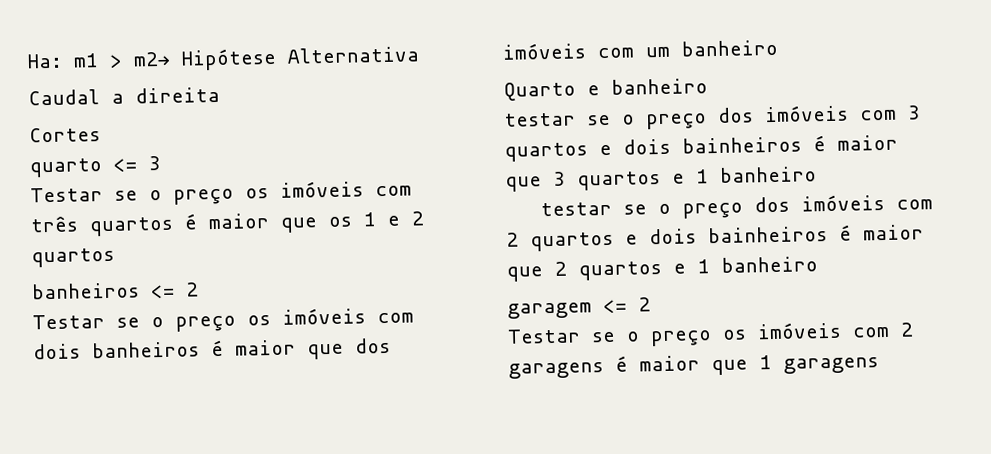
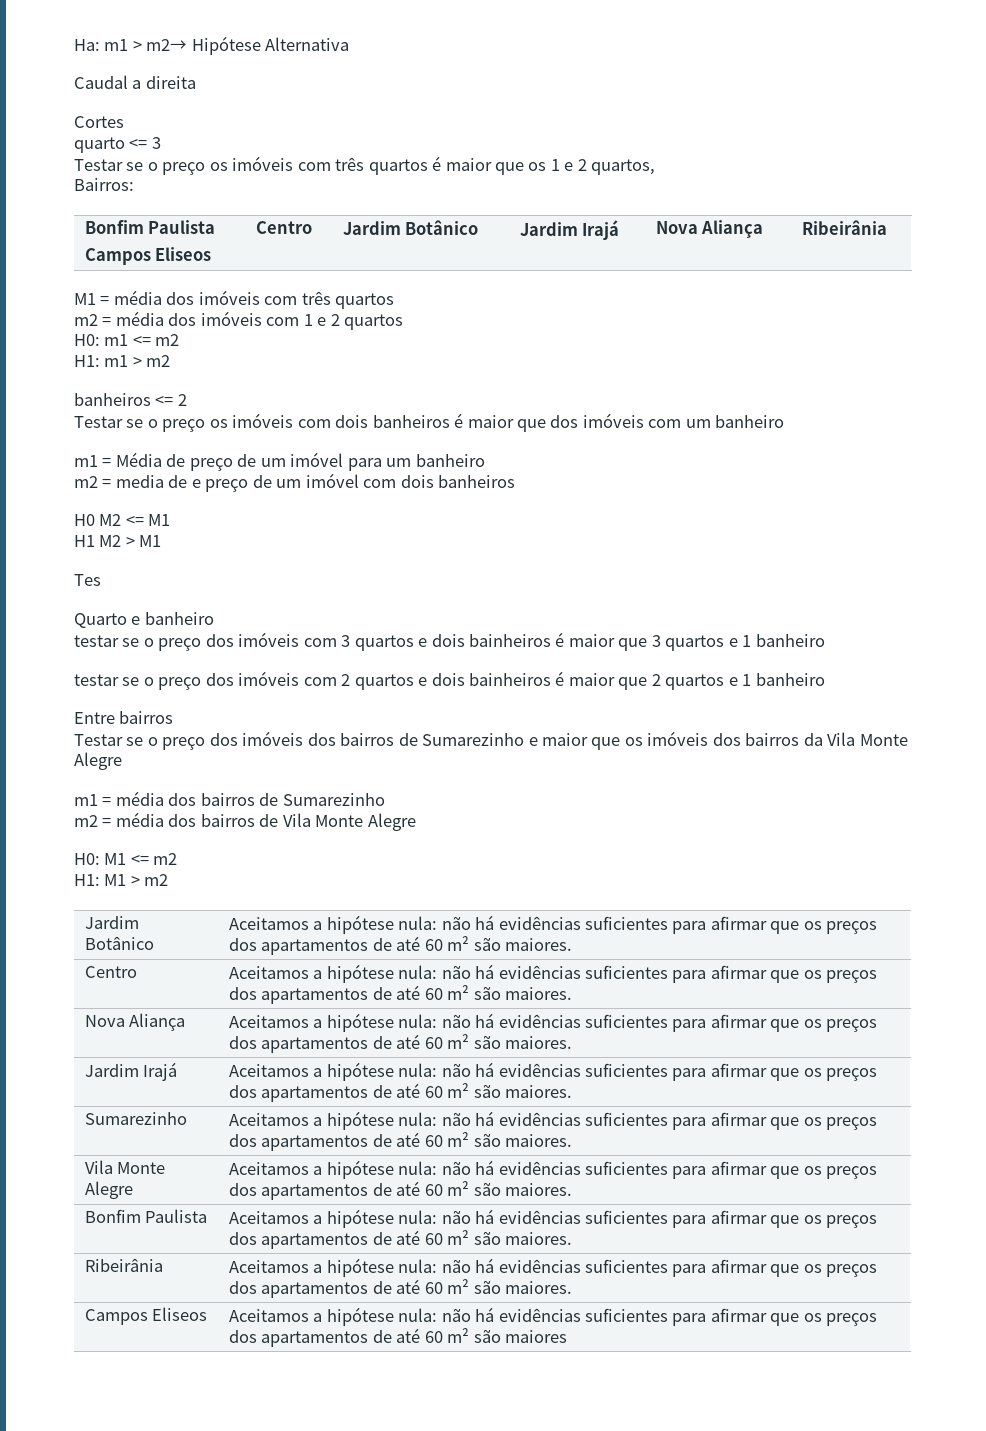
- Testar se o preço os imóveis com três quartos é maior que os 1 e 2 quartos
+ Testar se o preço os imóveis com três quartos é maior que os 1 e 2 quartos,
+ Bairros:
+ Bonfim Paulista
+ Campos Eliseos | Centro | Jardim Botânico | Jardim Irajá | Nova Aliança | Ribeirânia
+ M1 = média dos imóveis com três quartos
+ m2 = média dos imóveis com 1 e 2 quartos
+ H0: m1 <= m2
+ H1: m1 > m2
+ m1 = Média de preço de um imóvel para um banheiro
+ m2 = media de e preço de um imóvel com dois banheiros
+ H0 M2 <= M1
+ H1 M2 > M1
+ Tes
- garagem <= 2
- Testar se o preço os imóveis com 2 garagens é maior que 1 garagens
+ Entre bairros
+ Testar se o preço dos imóveis dos bairros de Sumarezinho e maior que os imóveis dos bairros da Vila Monte Alegre
+ m1 = média dos bairros de Sumarezinho
+ m2 = média dos bairros de Vila Monte Alegre
+ H0: M1 <= m2
+ H1: M1 > m2
+ Jardim Botânico | Aceitamos a hipótese nula: não há evidências suficientes para afirmar que os preços dos apartamentos de até 60 m² são maiores.
+ Centro | Aceitamos a hipótese nula: não há evidências suficientes para afirmar que os preços dos apartamentos de até 60 m² são maiores.
+ Nova Aliança | Aceitamos a hipótese nula: não há evidências suficientes para afirmar que os preços dos apartamentos de até 60 m² são maiores.
+ Jardim Irajá | Aceitamos a hipótese nula: não há evidências suficientes para afirmar que os preços dos apartamentos de até 60 m² são maiores.
+ Sumarezinho | Aceitamos a hipótese nula: não há evidências suficientes para afirmar que os preços dos apartamentos de até 60 m² são maiores.
+ Vila Monte Alegre | Aceitamos a hipótese nula: não há evidências suficientes para afirmar que os preços dos apartamentos de até 60 m² são maiores.
+ Bonfim Paulista | Aceitamos a hipótese nula: não há evidências suficientes para afirmar que os preços dos apartamentos de até 60 m² são maiores.
+ Ribeirânia | Aceitamos a hipótese nula: não há evidências suficientes para afirmar que os preços dos apartamentos de até 60 m² são maiores.
+ Campos Eliseos | Aceitamos a hipótese nula: não há evidências suficientes para afirmar que os preços dos apartamentos de até 60 m² são maiores

